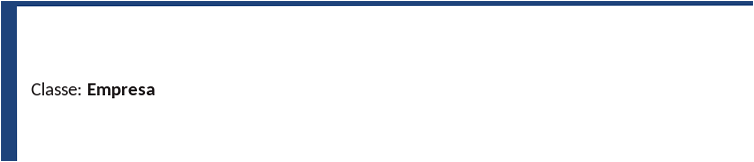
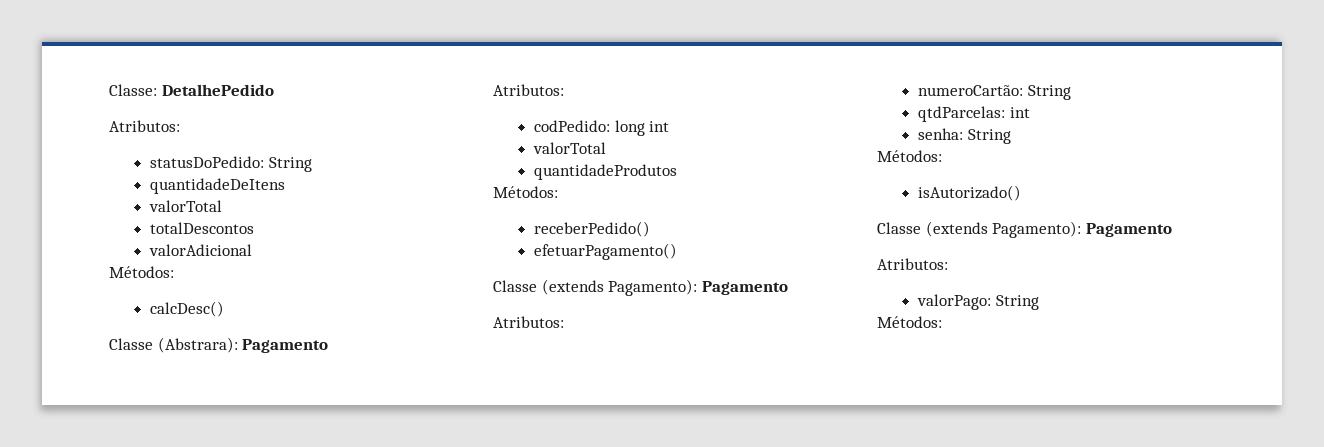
- Classe: Empresa
+ Classe: DetalhePedido
+ Atributos:
+ statusDoPedido: String
+ quantidadeDeItens
+ valorTotal
+ totalDescontos
+ valorAdicional
+ Métodos:
+ calcDesc()
+ Classe (Abstrara): Pagamento
+ Atributos:
+ codPedido: long int
+ valorTotal
+ quantidadeProdutos
+ Métodos:
+ receberPedido()
+ efetuarPagamento()
+ Classe (extends Pagamento): Pagamento
+ Atributos:
+ numeroCartão: String
+ qtdParcelas: int
+ senha: String
+ Métodos:
+ isAutorizado()
+ Classe (extends Pagamento): Pagamento
+ Atributos:
+ valorPago: String
+ Métodos:

